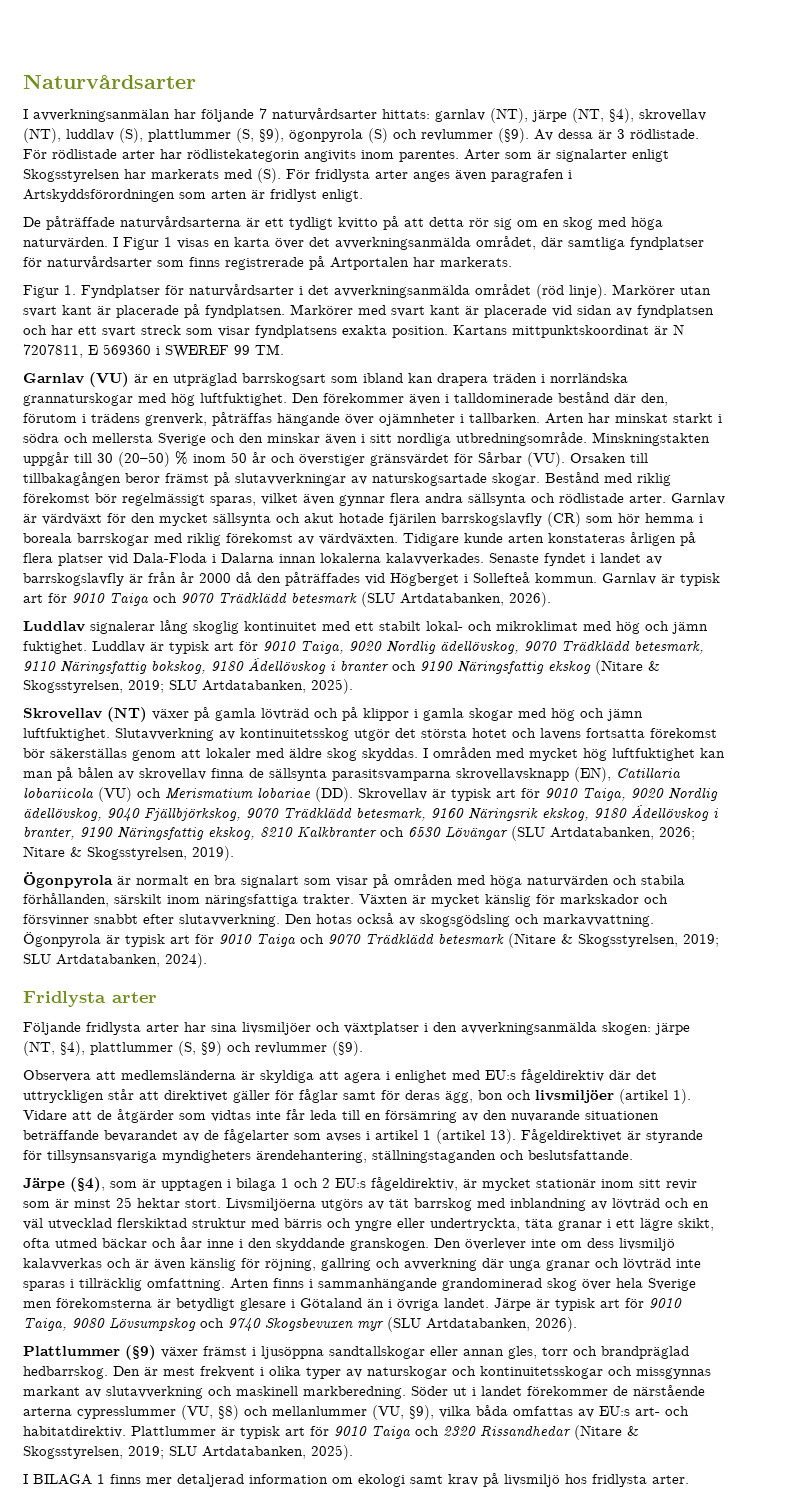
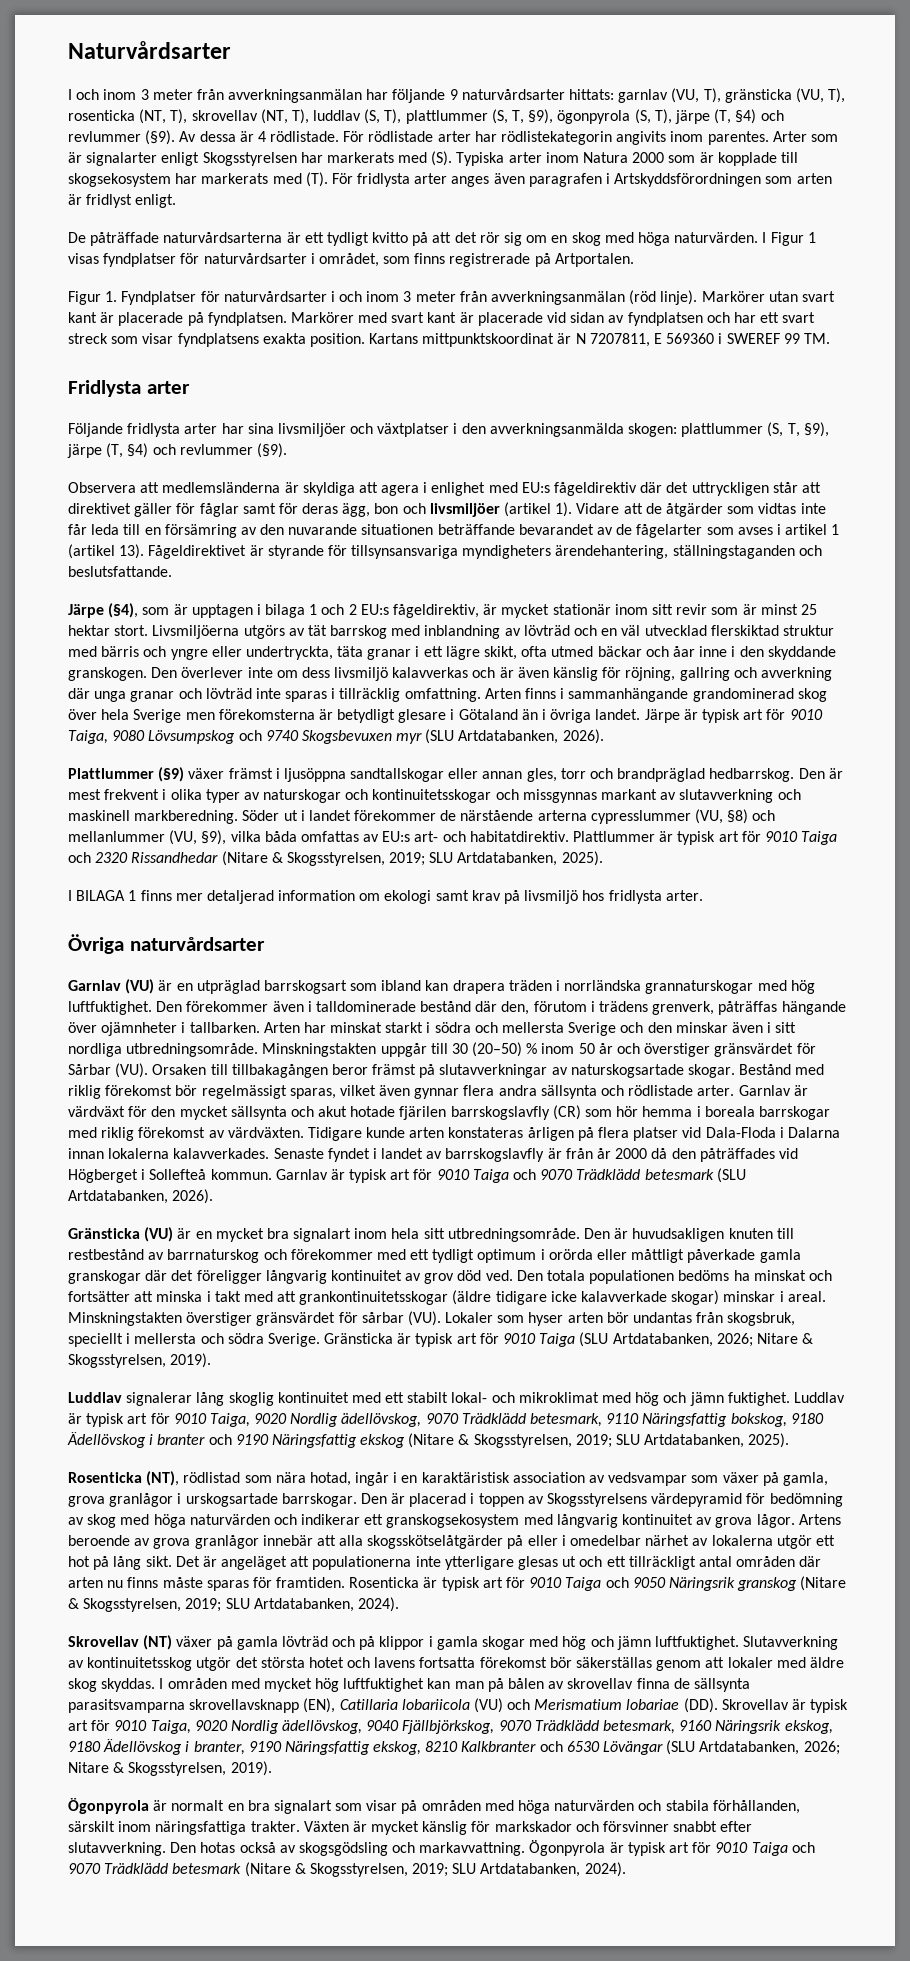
- I avverkningsanmälan har följande 7 naturvårdsarter hittats: garnlav (NT), järpe (NT, §4), skrovellav (NT), luddlav (S), plattlummer (S, §9), ögonpyrola (S) och revlummer (§9).
+ I och inom 3 meter från avverkningsanmälan har följande 9 naturvårdsarter hittats: garnlav (VU, T), gränsticka (VU, T), rosenticka (NT, T), skrovellav (NT, T), luddlav (S, T), plattlummer (S, T, §9), ögonpyrola (S, T), järpe (T, §4) och revlummer (§9).
- Av dessa är 3 rödlistade.
+ Av dessa är 4 rödlistade.
- Arter som är signalarter enligt Skogsstyrelsen har markerats med (S). För fridlysta arter anges även paragrafen i Artskyddsförordningen som arten är fridlyst enligt.
+ Arter som är signalarter enligt Skogsstyrelsen har markerats med (S). Typiska arter inom Natura 2000 som är kopplade till skogsekosystem har markerats med (T). För fridlysta arter anges även paragrafen i Artskyddsförordningen som arten är fridlyst enligt.
- De påträffade naturvårdsarterna är ett tydligt kvitto på att detta rör sig om en skog med höga naturvärden.
+ De påträffade naturvårdsarterna är ett tydligt kvitto på att det rör sig om en skog med höga naturvärden.
- I Figur 1 visas en karta över det avverkningsanmälda området, där samtliga fyndplatser för naturvårdsarter som finns registrerade på Artportalen har markerats.
+ I Figur 1 visas fyndplatser för naturvårdsarter i området, som finns registrerade på Artportalen.
- Figur 1. Fyndplatser för naturvårdsarter i det avverkningsanmälda området (röd linje).
+ Figur 1. Fyndplatser för naturvårdsarter i och inom 3 meter från avverkningsanmälan (röd linje).
- Garnlav (VU) är en utpräglad barrskogsart som ibland kan drapera träden i norrländska grannaturskogar med hög luftfuktighet. Den förekommer även i talldominerade bestånd där den, förutom i trädens grenverk, påträffas hängande över ojämnheter i tallbarken. Arten har minskat starkt i södra och mellersta Sverige och den minskar även i sitt nordliga utbredningsområde. Minskningstakten uppgår till 30 (20–50) % inom 50 år och överstiger gränsvärdet för Sårbar (VU). Orsaken till tillbakagången beror främst på slutavverkningar av naturskogsartade skogar. Bestånd med riklig förekomst bör regelmässigt sparas, vilket även gynnar flera andra sällsynta och rödlistade arter. Garnlav är värdväxt för den mycket sällsynta och akut hotade fjärilen barrskogslavfly (CR) som hör hemma i boreala barrskogar med riklig förekomst av värdväxten. Tidigare kunde arten konstateras årligen på flera platser vid Dala-Floda i Dalarna innan lokalerna kalavverkades. Senaste fyndet i landet av barrskogslavfly är från år 2000 då den påträffades vid Högberget i Sollefteå kommun. Garnlav är typisk art för 9010 Taiga och 9070 Trädklädd betesmark (SLU Artdatabanken, 2026).
- Luddlav signalerar lång skoglig kontinuitet med ett stabilt lokal- och mikroklimat med hög och jämn fuktighet. Luddlav är typisk art för 9010 Taiga, 9020 Nordlig ädellövskog, 9070 Trädklädd betesmark, 9110 Näringsfattig bokskog, 9180 Ädellövskog i branter och 9190 Näringsfattig ekskog (Nitare & Skogsstyrelsen, 2019; SLU Artdatabanken, 2025).
- Skrovellav (NT) växer på gamla lövträd och på klippor i gamla skogar med hög och jämn luftfuktighet. Slutavverkning av kontinuitetsskog utgör det största hotet och lavens fortsatta förekomst bör säkerställas genom att lokaler med äldre skog skyddas. I områden med mycket hög luftfuktighet kan man på bålen av skrovellav finna de sällsynta parasitsvamparna skrovellavsknapp (EN), Catillaria lobariicola (VU) och Merismatium lobariae (DD). Skrovellav är typisk art för 9010 Taiga, 9020 Nordlig ädellövskog, 9040 Fjällbjörkskog, 9070 Trädklädd betesmark, 9160 Näringsrik ekskog, 9180 Ädellövskog i branter, 9190 Näringsfattig ekskog, 8210 Kalkbranter och 6530 Lövängar (SLU Artdatabanken, 2026; Nitare & Skogsstyrelsen, 2019).
- Ögonpyrola är normalt en bra signalart som visar på områden med höga naturvärden och stabila förhållanden, särskilt inom näringsfattiga trakter. Växten är mycket känslig för markskador och försvinner snabbt efter slutavverkning. Den hotas också av skogsgödsling och markavvattning. Ögonpyrola är typisk art för 9010 Taiga och 9070 Trädklädd betesmark (Nitare & Skogsstyrelsen, 2019; SLU Artdatabanken, 2024).
- Följande fridlysta arter har sina livsmiljöer och växtplatser i den avverkningsanmälda skogen: järpe (NT, §4), plattlummer (S, §9) och revlummer (§9).
+ Följande fridlysta arter har sina livsmiljöer och växtplatser i den avverkningsanmälda skogen: plattlummer (S, T, §9), järpe (T, §4) och revlummer (§9).
+ Övriga naturvårdsarter
+ Garnlav (VU) är en utpräglad barrskogsart som ibland kan drapera träden i norrländska grannaturskogar med hög luftfuktighet. Den förekommer även i talldominerade bestånd där den, förutom i trädens grenverk, påträffas hängande över ojämnheter i tallbarken. Arten har minskat starkt i södra och mellersta Sverige och den minskar även i sitt nordliga utbredningsområde. Minskningstakten uppgår till 30 (20–50) % inom 50 år och överstiger gränsvärdet för Sårbar (VU). Orsaken till tillbakagången beror främst på slutavverkningar av naturskogsartade skogar. Bestånd med riklig förekomst bör regelmässigt sparas, vilket även gynnar flera andra sällsynta och rödlistade arter. Garnlav är värdväxt för den mycket sällsynta och akut hotade fjärilen barrskogslavfly (CR) som hör hemma i boreala barrskogar med riklig förekomst av värdväxten. Tidigare kunde arten konstateras årligen på flera platser vid Dala-Floda i Dalarna innan lokalerna kalavverkades. Senaste fyndet i landet av barrskogslavfly är från år 2000 då den påträffades vid Högberget i Sollefteå kommun. Garnlav är typisk art för 9010 Taiga och 9070 Trädklädd betesmark (SLU Artdatabanken, 2026).
+ Gränsticka (VU) är en mycket bra signalart inom hela sitt utbredningsområde. Den är huvudsakligen knuten till restbestånd av barrnaturskog och förekommer med ett tydligt optimum i orörda eller måttligt påverkade gamla granskogar där det föreligger långvarig kontinuitet av grov död ved. Den totala populationen bedöms ha minskat och fortsätter att minska i takt med att grankontinuitetsskogar (äldre tidigare icke kalavverkade skogar) minskar i areal. Minskningstakten överstiger gränsvärdet för sårbar (VU). Lokaler som hyser arten bör undantas från skogsbruk, speciellt i mellersta och södra Sverige. Gränsticka är typisk art för 9010 Taiga (SLU Artdatabanken, 2026; Nitare & Skogsstyrelsen, 2019).
+ Luddlav signalerar lång skoglig kontinuitet med ett stabilt lokal- och mikroklimat med hög och jämn fuktighet. Luddlav är typisk art för 9010 Taiga, 9020 Nordlig ädellövskog, 9070 Trädklädd betesmark, 9110 Näringsfattig bokskog, 9180 Ädellövskog i branter och 9190 Näringsfattig ekskog (Nitare & Skogsstyrelsen, 2019; SLU Artdatabanken, 2025).
+ Rosenticka (NT), rödlistad som nära hotad, ingår i en karaktäristisk association av vedsvampar som växer på gamla, grova granlågor i urskogsartade barrskogar. Den är placerad i toppen av Skogsstyrelsens värdepyramid för bedömning av skog med höga naturvärden och indikerar ett granskogsekosystem med långvarig kontinuitet av grova lågor. Artens beroende av grova granlågor innebär att alla skogsskötselåtgärder på eller i omedelbar närhet av lokalerna utgör ett hot på lång sikt. Det är angeläget att populationerna inte ytterligare glesas ut och ett tillräckligt antal områden där arten nu finns måste sparas för framtiden. Rosenticka är typisk art för 9010 Taiga och 9050 Näringsrik granskog (Nitare & Skogsstyrelsen, 2019; SLU Artdatabanken, 2024).
+ Skrovellav (NT) växer på gamla lövträd och på klippor i gamla skogar med hög och jämn luftfuktighet. Slutavverkning av kontinuitetsskog utgör det största hotet och lavens fortsatta förekomst bör säkerställas genom att lokaler med äldre skog skyddas. I områden med mycket hög luftfuktighet kan man på bålen av skrovellav finna de sällsynta parasitsvamparna skrovellavsknapp (EN), Catillaria lobariicola (VU) och Merismatium lobariae (DD). Skrovellav är typisk art för 9010 Taiga, 9020 Nordlig ädellövskog, 9040 Fjällbjörkskog, 9070 Trädklädd betesmark, 9160 Näringsrik ekskog, 9180 Ädellövskog i branter, 9190 Näringsfattig ekskog, 8210 Kalkbranter och 6530 Lövängar (SLU Artdatabanken, 2026; Nitare & Skogsstyrelsen, 2019).
+ Ögonpyrola är normalt en bra signalart som visar på områden med höga naturvärden och stabila förhållanden, särskilt inom näringsfattiga trakter. Växten är mycket känslig för markskador och försvinner snabbt efter slutavverkning. Den hotas också av skogsgödsling och markavvattning. Ögonpyrola är typisk art för 9010 Taiga och 9070 Trädklädd betesmark (Nitare & Skogsstyrelsen, 2019; SLU Artdatabanken, 2024).

